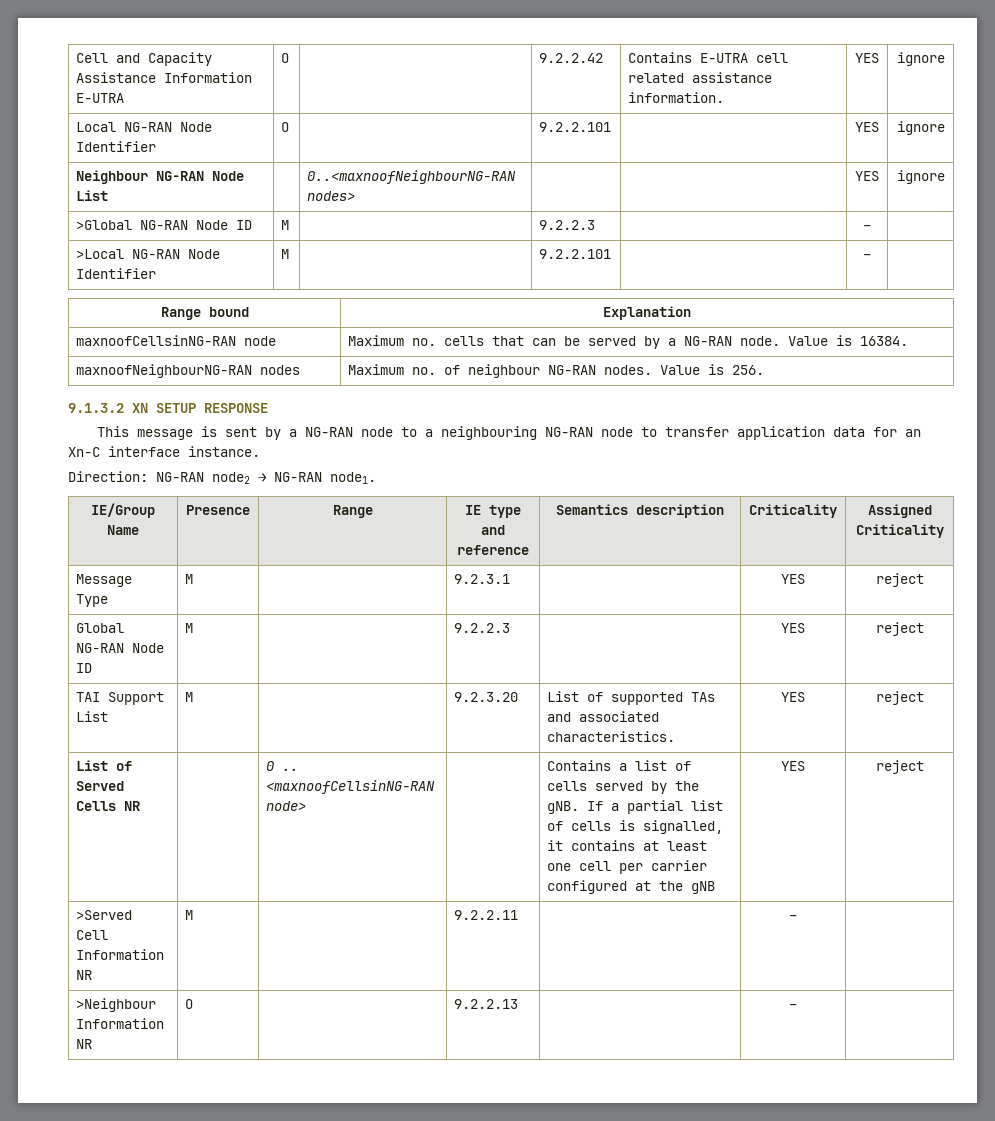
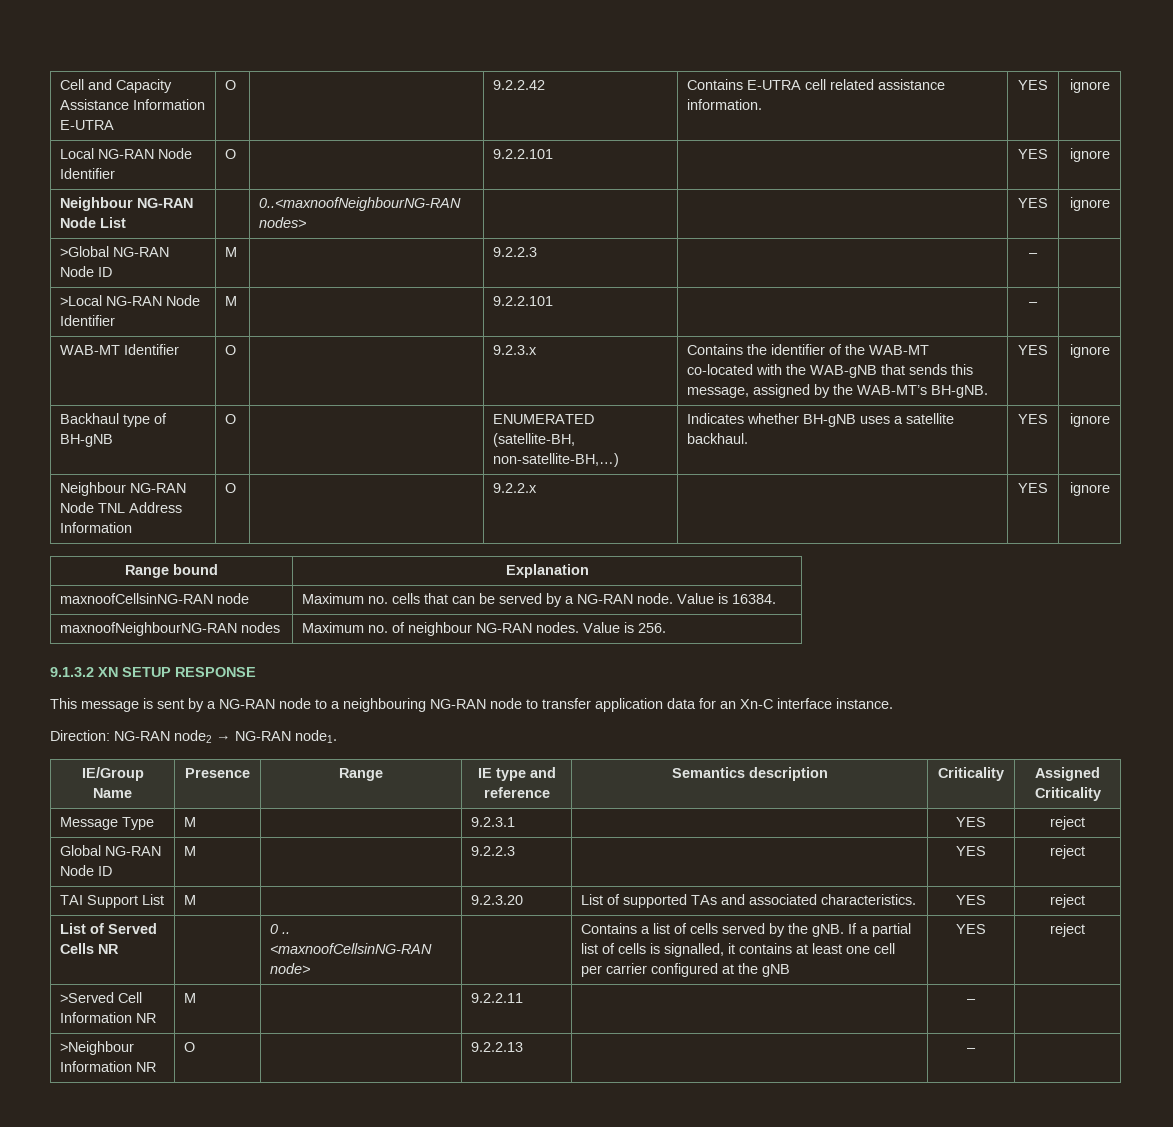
+ WAB-MT Identifier | O | | 9.2.3.x | Contains the identifier of the WAB-MT co-located with the WAB-gNB that sends this message, assigned by the WAB-MT’s BH-gNB. | YES | ignore
+ Backhaul type of BH-gNB | O | | ENUMERATED (satellite-BH, non-satellite-BH,…) | Indicates whether BH-gNB uses a satellite backhaul. | YES | ignore
+ Neighbour NG-RAN Node TNL Address Information | O | | 9.2.2.x | | YES | ignore

